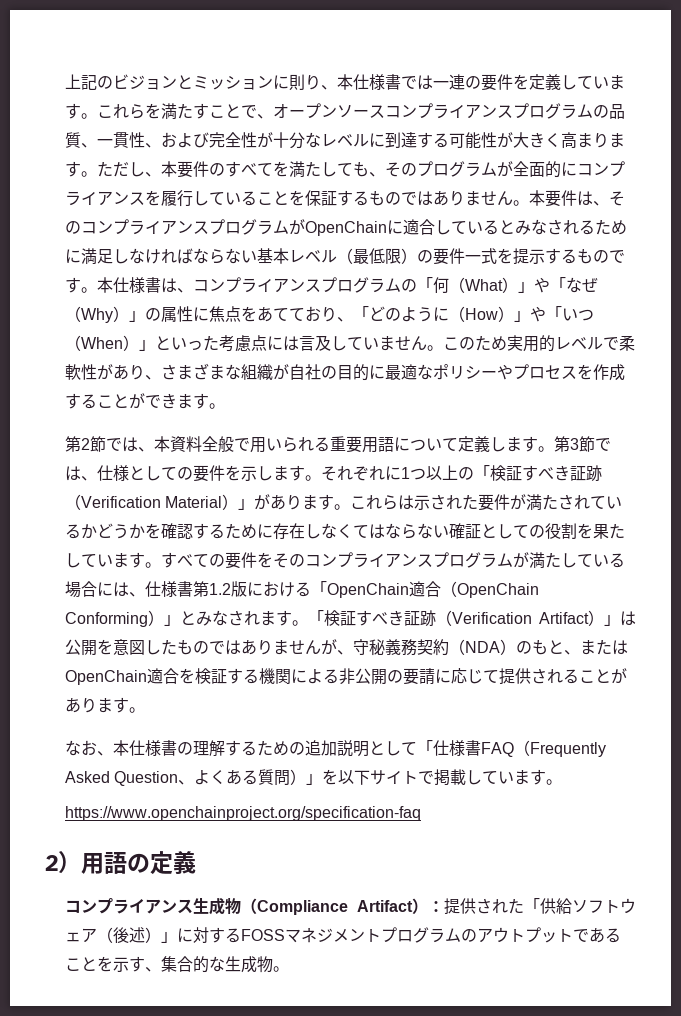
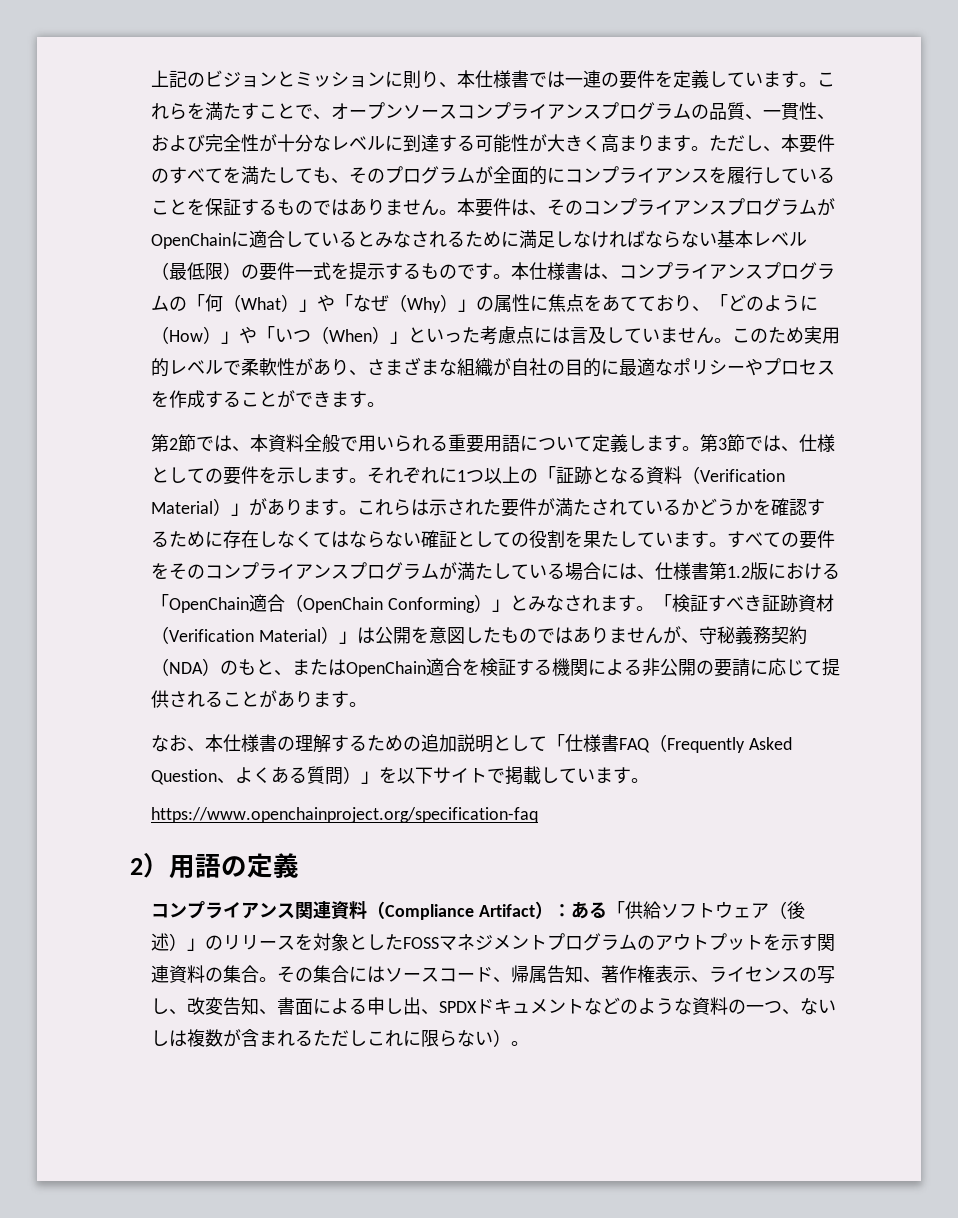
- それぞれに1つ以上の「検証すべき証跡（Verification Material）」があります。
+ それぞれに1つ以上の「証跡となる資料（Verification Material）」があります。
- 「検証すべき証跡（Verification Artifact）」は公開を意図したものではありませんが、守秘義務契約（NDA）のもと、またはOpenChain適合を検証する機関による非公開の要請に応じて提供されることがあります。
+ 「検証すべき証跡資材（Verification Material）」は公開を意図したものではありませんが、守秘義務契約（NDA）のもと、またはOpenChain適合を検証する機関による非公開の要請に応じて提供されることがあります。
- コンプライアンス生成物（Compliance Artifact）：提供された「供給ソフトウェア（後述）」に対するFOSSマネジメントプログラムのアウトプットであることを示す、集合的な生成物。
+ コンプライアンス関連資料（Compliance Artifact）：ある「供給ソフトウェア（後述）」のリリースを対象としたFOSSマネジメントプログラムのアウトプットを示す関連資料の集合。その集合にはソースコード、帰属告知、著作権表示、ライセンスの写し、改変告知、書面による申し出、SPDXドキュメントなどのような資料の一つ、ないしは複数が含まれるただしこれに限らない）。

